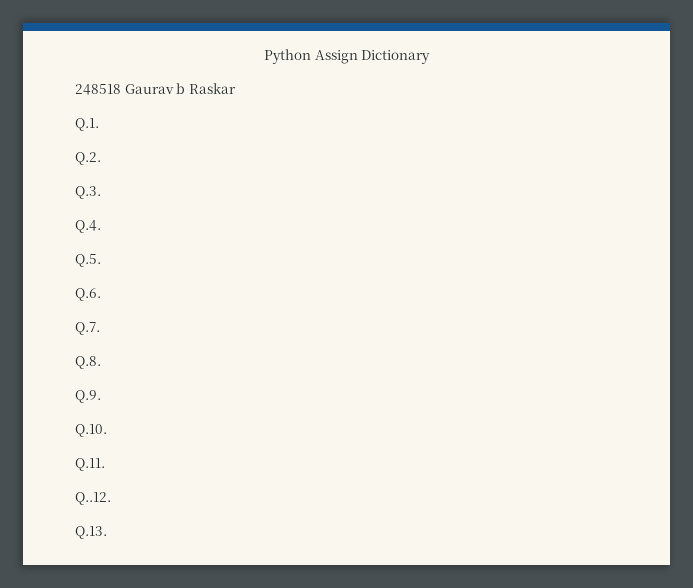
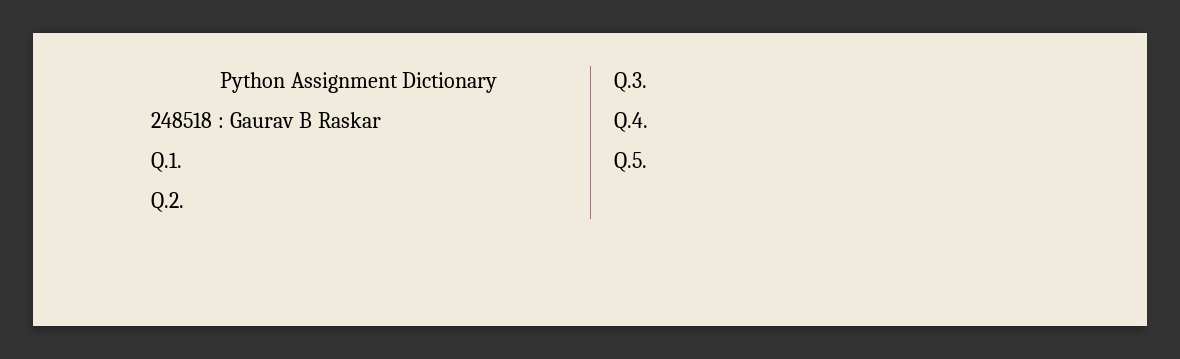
- Python Assign Dictionary
+ Python Assignment Dictionary
- 248518 Gaurav b Raskar
+ 248518 : Gaurav B Raskar
- Q.6.
- Q.7.
- Q.8.
- Q.9.
- Q.10.
- Q.11.
- Q..12.
- Q.13.

